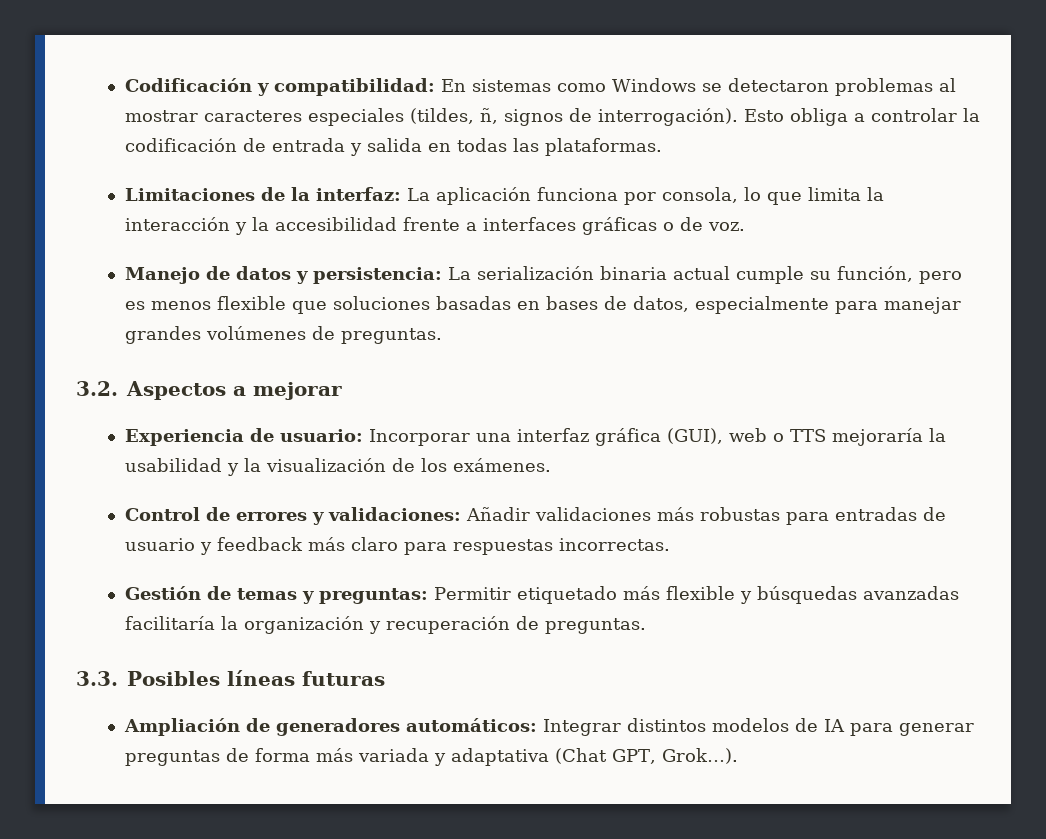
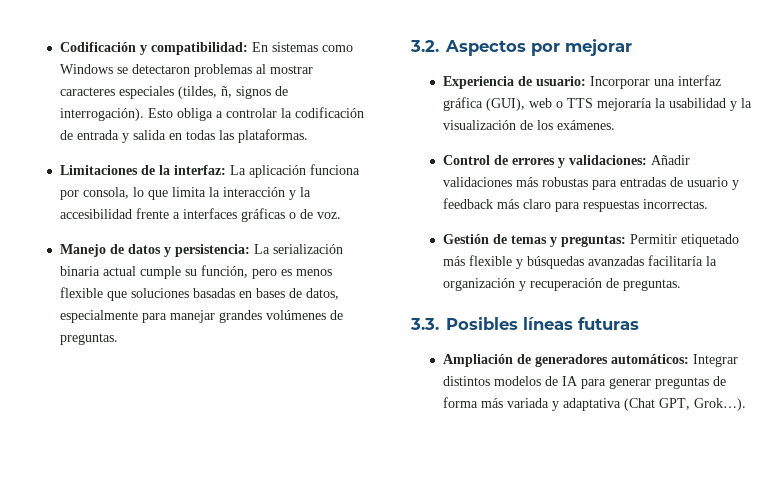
- 3.2. Aspectos a mejorar
+ 3.2. Aspectos por mejorar

